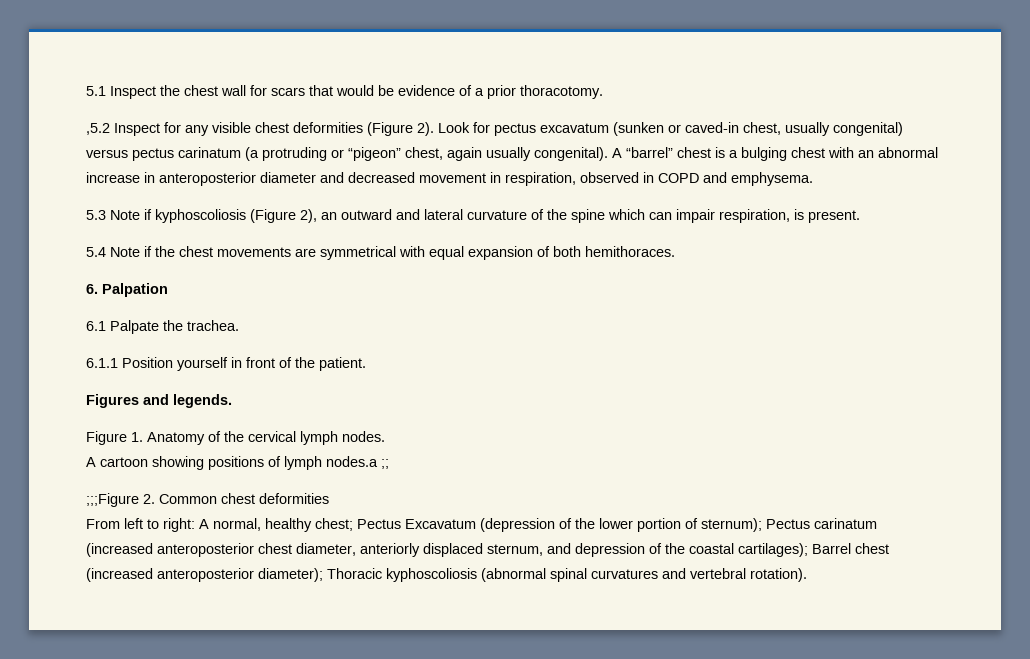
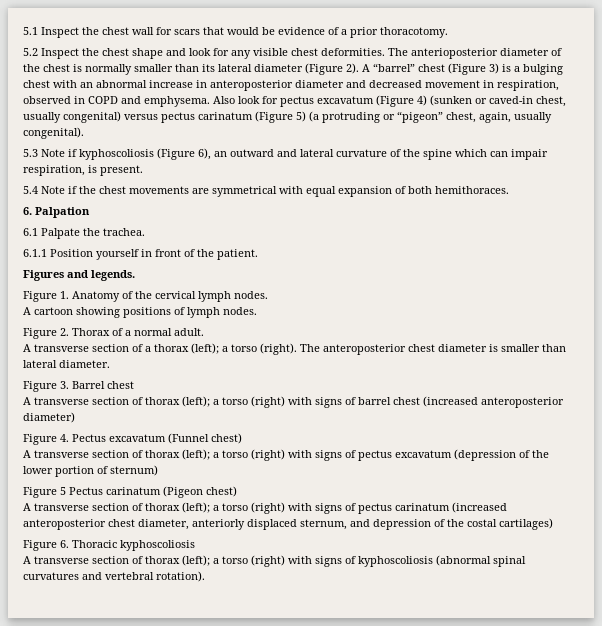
- ,5.2 Inspect for any visible chest deformities (Figure 2). Look for pectus excavatum (sunken or caved-in chest, usually congenital) versus pectus carinatum (a protruding or “pigeon” chest, again usually congenital).
+ 5.2 Inspect the chest shape and look for any visible chest deformities. The anterioposterior diameter of the chest is normally smaller than its lateral diameter (Figure 2).
- A “barrel” chest is a bulging chest with an abnormal increase in anteroposterior diameter and decreased movement in respiration, observed in COPD and emphysema.
+ A “barrel” chest (Figure 3) is a bulging chest with an abnormal increase in anteroposterior diameter and decreased movement in respiration, observed in COPD and emphysema. Also look for pectus excavatum (Figure 4) (sunken or caved-in chest, usually congenital) versus pectus carinatum (Figure 5) (a protruding or “pigeon” chest, again, usually congenital).
- 5.3 Note if kyphoscoliosis (Figure 2), an outward and lateral curvature of the spine which can impair respiration, is present.
+ 5.3 Note if kyphoscoliosis (Figure 6), an outward and lateral curvature of the spine which can impair respiration, is present.
- A cartoon showing positions of lymph nodes.a ;;
- ;;;Figure 2. Common chest deformities
- From left to right: A normal, healthy chest; Pectus Excavatum (depression of the lower portion of sternum); Pectus carinatum (increased anteroposterior chest diameter, anteriorly displaced sternum, and depression of the coastal cartilages); Barrel chest (increased anteroposterior diameter); Thoracic kyphoscoliosis (abnormal spinal curvatures and vertebral rotation).
+ A cartoon showing positions of lymph nodes.
+ Figure 2. Thorax of a normal adult.
+ A transverse section of a thorax (left); a torso (right). The anteroposterior chest diameter is smaller than lateral diameter.
+ Figure 3. Barrel chest
+ A transverse section of thorax (left); a torso (right) with signs of barrel chest (increased anteroposterior diameter)
+ Figure 4. Pectus excavatum (Funnel chest)
+ A transverse section of thorax (left); a torso (right) with signs of pectus excavatum (depression of the lower portion of sternum)
+ Figure 5 Pectus carinatum (Pigeon chest)
+ A transverse section of thorax (left); a torso (right) with signs of pectus carinatum (increased anteroposterior chest diameter, anteriorly displaced sternum, and depression of the costal cartilages)
+ Figure 6. Thoracic kyphoscoliosis
+ A transverse section of thorax (left); a torso (right) with signs of kyphoscoliosis (abnormal spinal curvatures and vertebral rotation).

